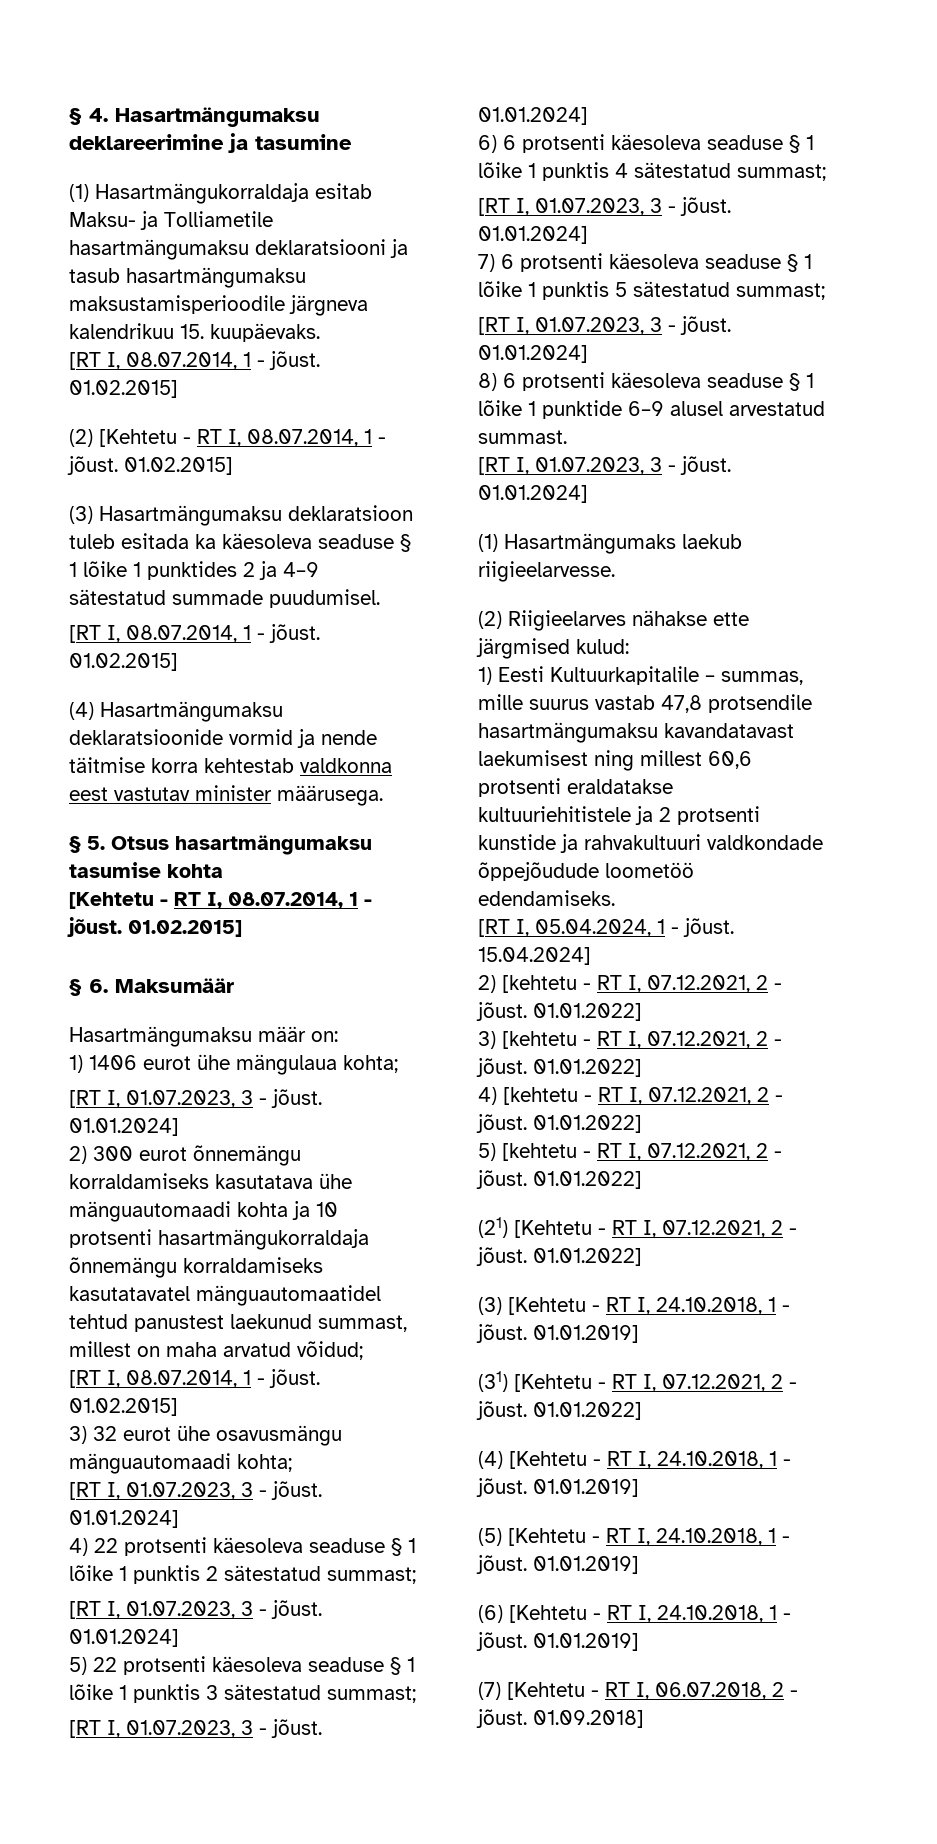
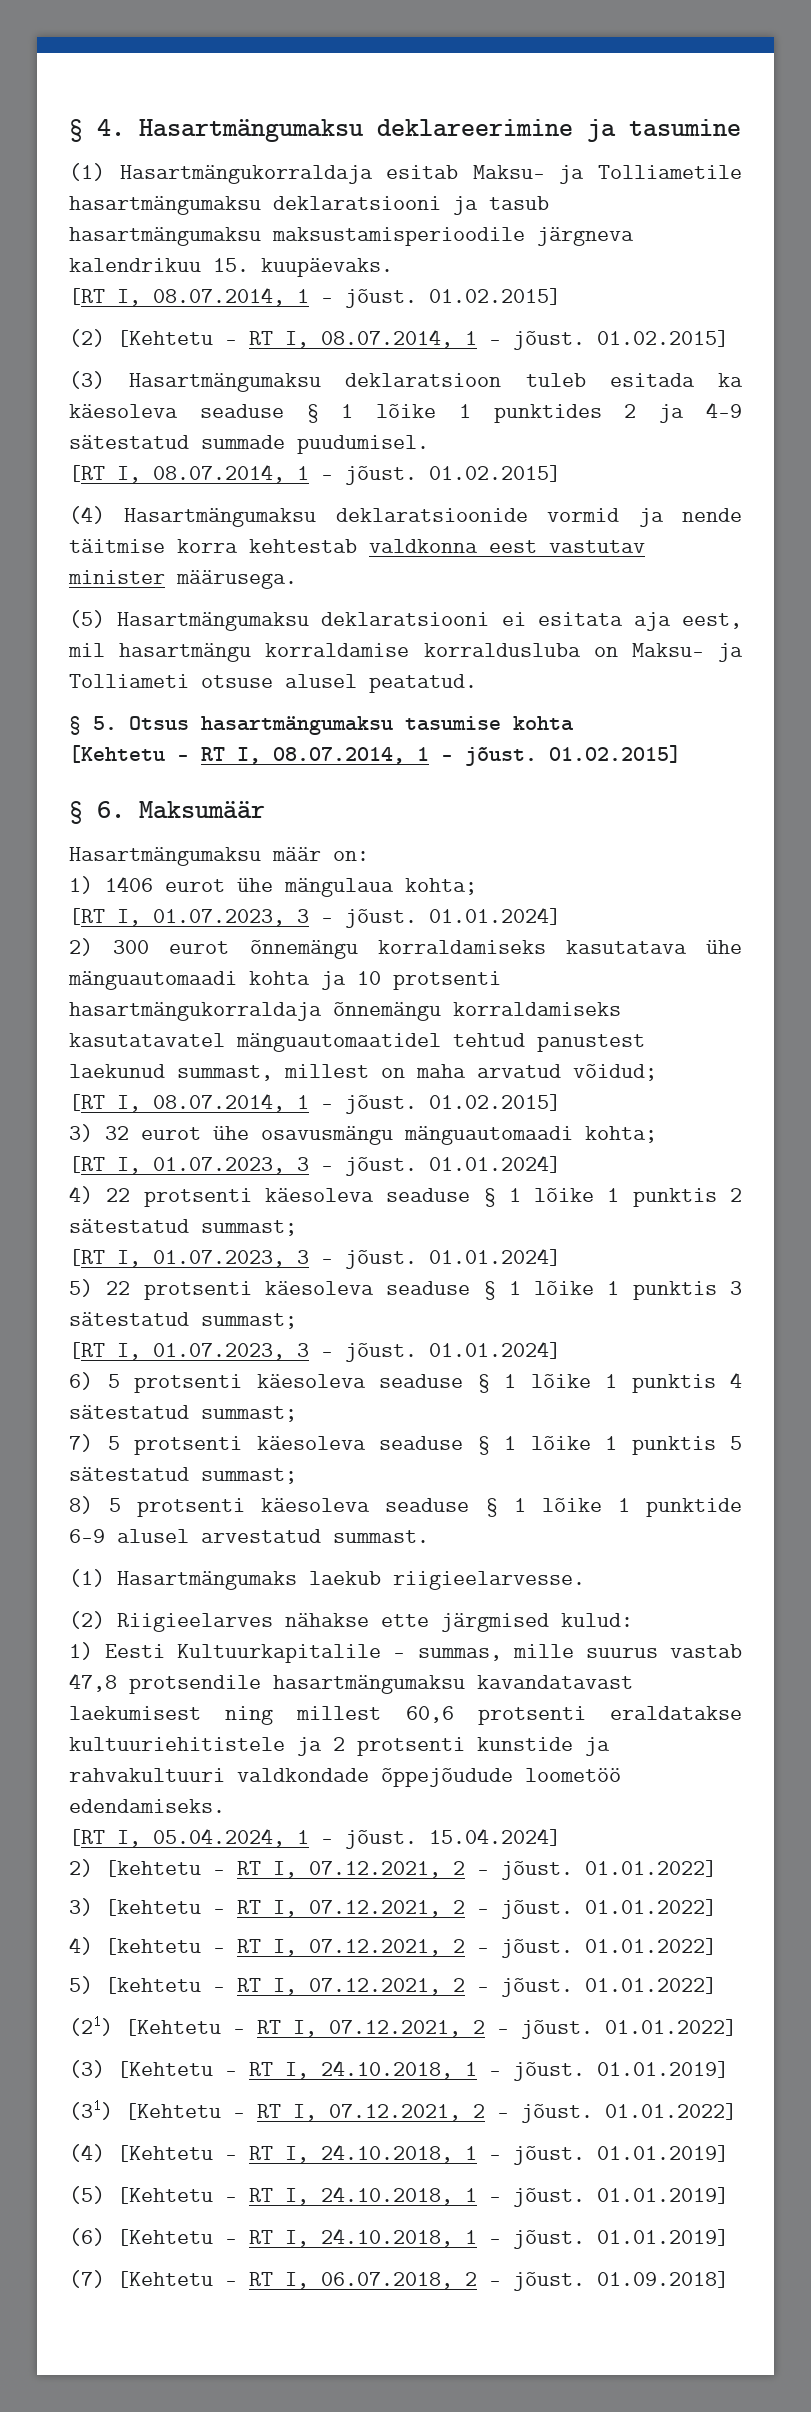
+ (5) Hasartmängumaksu deklaratsiooni ei esitata aja eest, mil hasartmängu korraldamise korraldusluba on Maksu- ja Tolliameti otsuse alusel peatatud.
- 6) 6 protsenti käesoleva seaduse § 1 lõike 1 punktis 4 sätestatud summast;
- [RT I, 01.07.2023, 3 - jõust. 01.01.2024]
+ 6) 5 protsenti käesoleva seaduse § 1 lõike 1 punktis 4 sätestatud summast;
- 7) 6 protsenti käesoleva seaduse § 1 lõike 1 punktis 5 sätestatud summast;
- [RT I, 01.07.2023, 3 - jõust. 01.01.2024]
+ 7) 5 protsenti käesoleva seaduse § 1 lõike 1 punktis 5 sätestatud summast;
- 8) 6 protsenti käesoleva seaduse § 1 lõike 1 punktide 6–9 alusel arvestatud summast.
- [RT I, 01.07.2023, 3 - jõust. 01.01.2024]
+ 8) 5 protsenti käesoleva seaduse § 1 lõike 1 punktide 6–9 alusel arvestatud summast.

